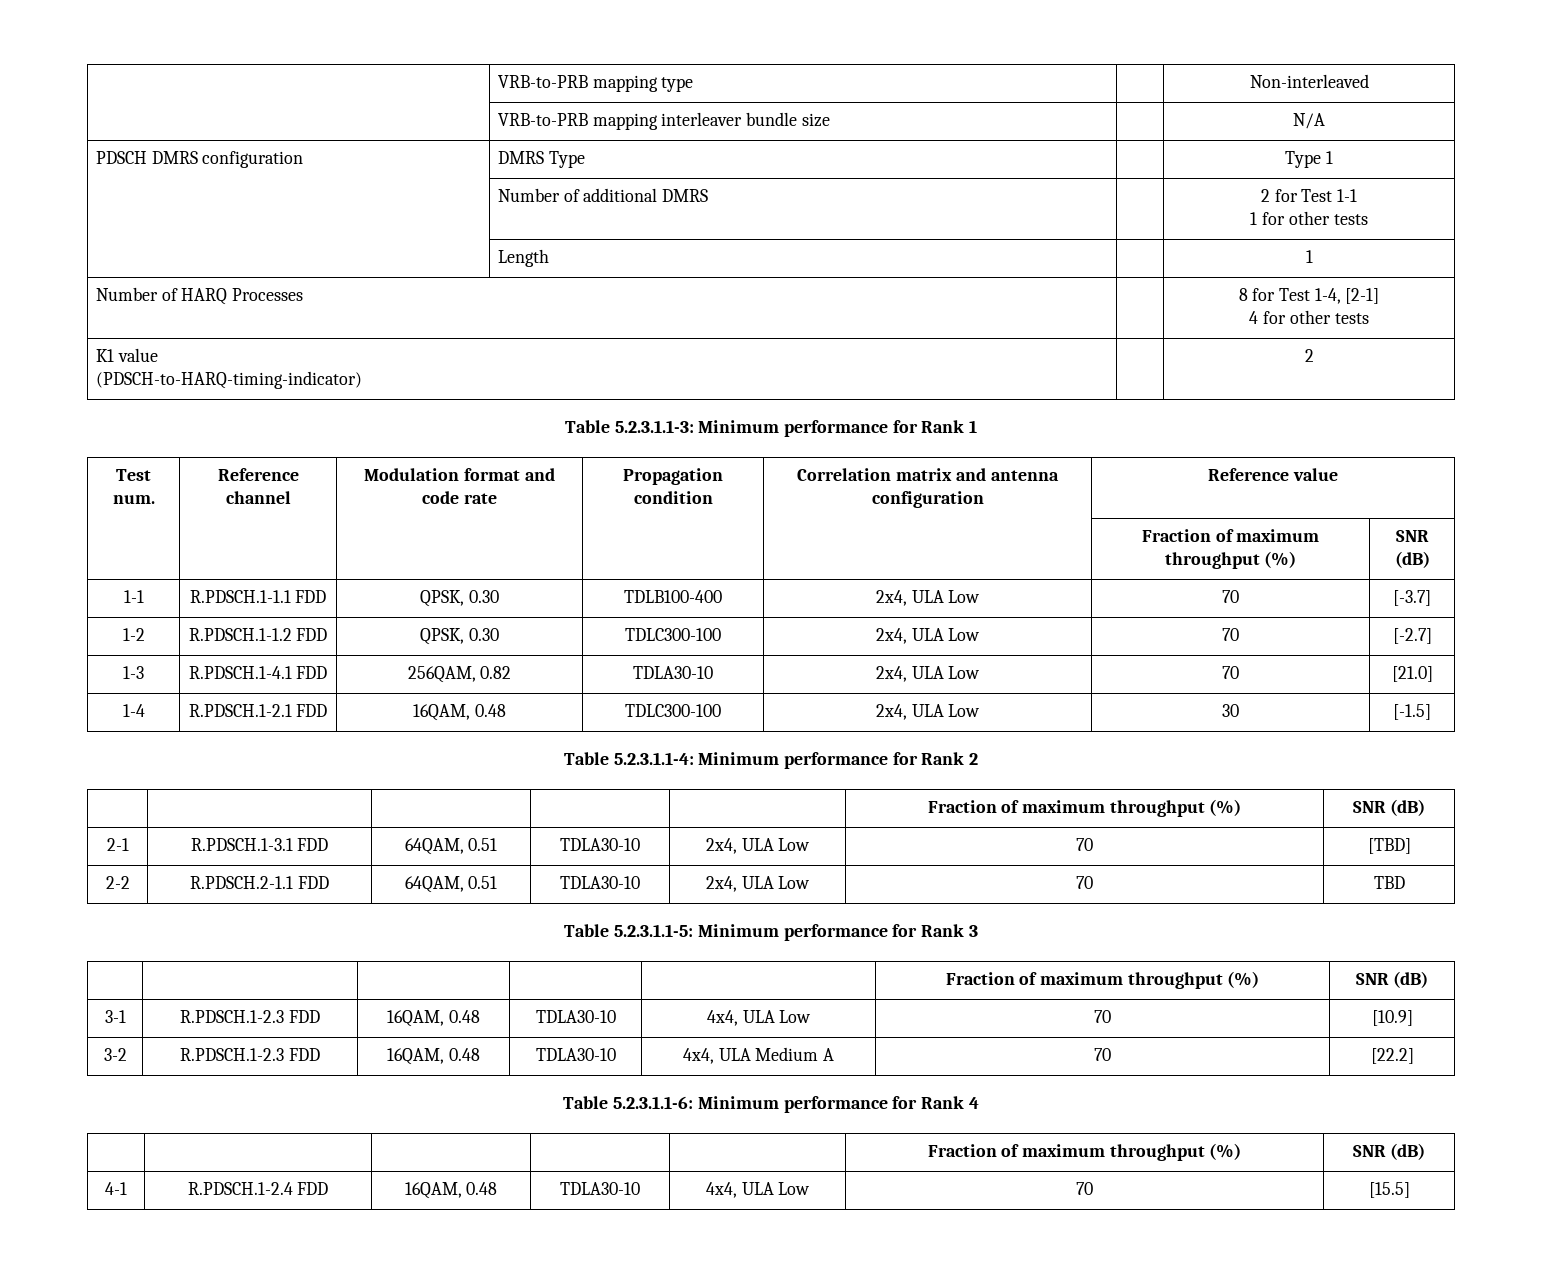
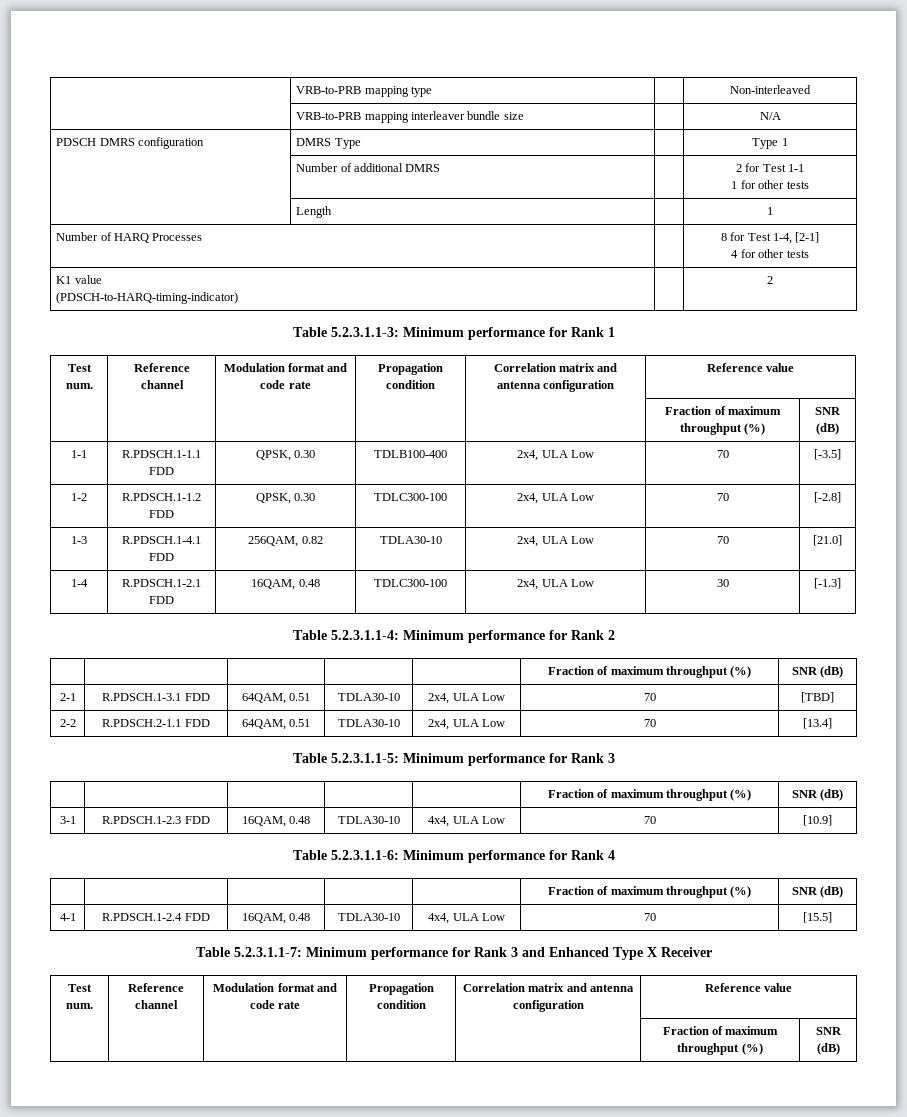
- 1-1 | R.PDSCH.1-1.1 FDD | QPSK, 0.30 | TDLB100-400 | 2x4, ULA Low | 70 | [-3.7]
+ 1-1 | R.PDSCH.1-1.1 FDD | QPSK, 0.30 | TDLB100-400 | 2x4, ULA Low | 70 | [-3.5]
- 1-2 | R.PDSCH.1-1.2 FDD | QPSK, 0.30 | TDLC300-100 | 2x4, ULA Low | 70 | [-2.7]
+ 1-2 | R.PDSCH.1-1.2 FDD | QPSK, 0.30 | TDLC300-100 | 2x4, ULA Low | 70 | [-2.8]
- 1-4 | R.PDSCH.1-2.1 FDD | 16QAM, 0.48 | TDLC300-100 | 2x4, ULA Low | 30 | [-1.5]
+ 1-4 | R.PDSCH.1-2.1 FDD | 16QAM, 0.48 | TDLC300-100 | 2x4, ULA Low | 30 | [-1.3]
- 2-2 | R.PDSCH.2-1.1 FDD | 64QAM, 0.51 | TDLA30-10 | 2x4, ULA Low | 70 | TBD
+ 2-2 | R.PDSCH.2-1.1 FDD | 64QAM, 0.51 | TDLA30-10 | 2x4, ULA Low | 70 | [13.4]
- 3-2 | R.PDSCH.1-2.3 FDD | 16QAM, 0.48 | TDLA30-10 | 4x4, ULA Medium A | 70 | [22.2]
+ Table 5.2.3.1.1-7: Minimum performance for Rank 3 and Enhanced Type X Receiver
+ Test num. | Reference channel | Modulation format and code rate | Propagation condition | Correlation matrix and antenna configuration | Reference value
+ | | | | | Fraction of maximum throughput (%) | SNR (dB)

